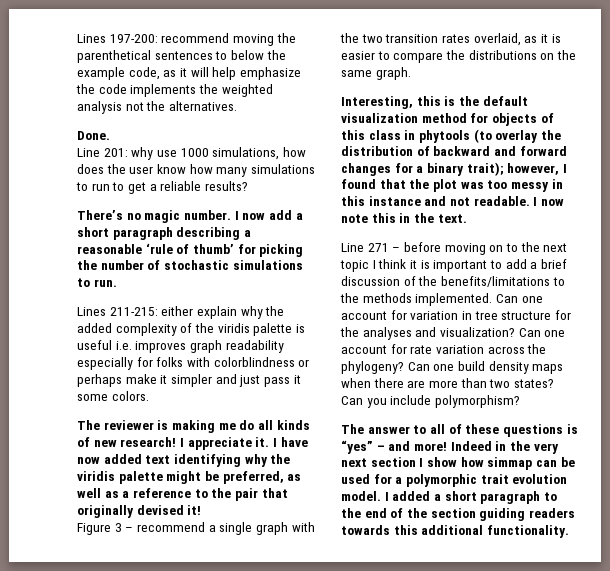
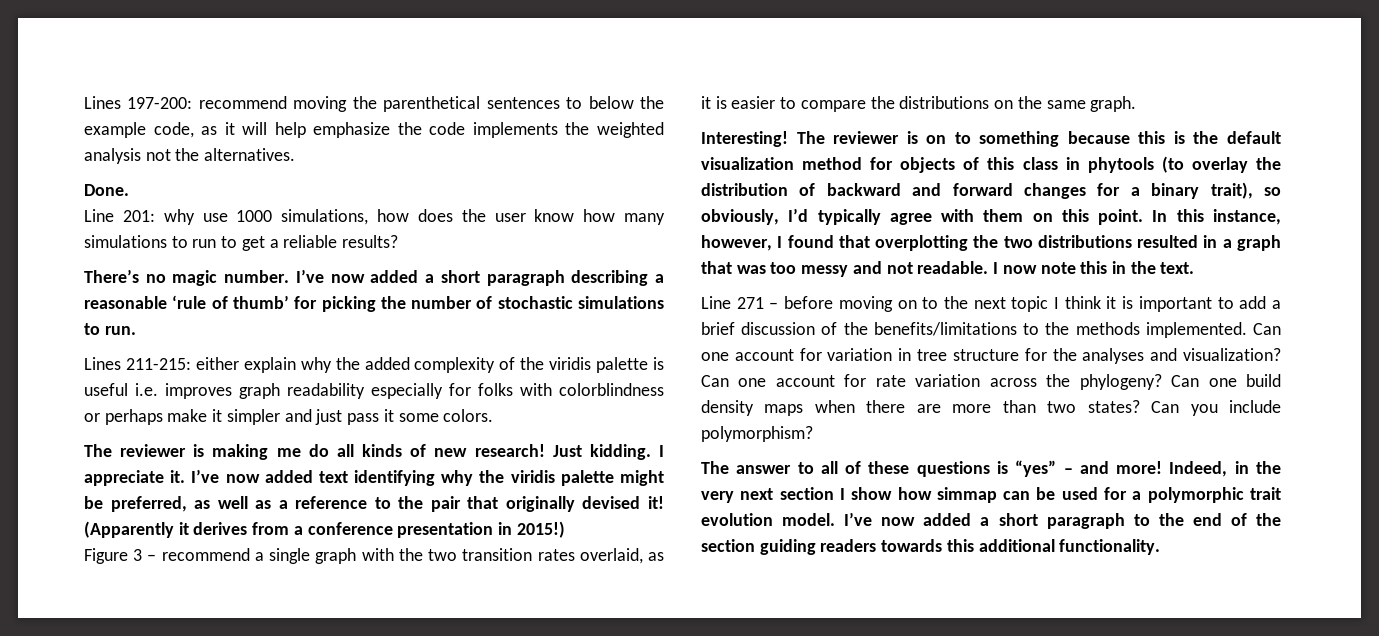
- I now add a short paragraph describing a reasonable ‘rule of thumb’ for picking the number of stochastic simulations to run.
+ I’ve now added a short paragraph describing a reasonable ‘rule of thumb’ for picking the number of stochastic simulations to run.
+ Just kidding.
- I have now added text identifying why the viridis palette might be preferred, as well as a reference to the pair that originally devised it!
+ I’ve now added text identifying why the viridis palette might be preferred, as well as a reference to the pair that originally devised it! (Apparently it derives from a conference presentation in 2015!)
- Interesting, this is the default visualization method for objects of this class in phytools (to overlay the distribution of backward and forward changes for a binary trait); however, I found that the plot was too messy in this instance and not readable.
+ Interesting! The reviewer is on to something because this is the default visualization method for objects of this class in phytools (to overlay the distribution of backward and forward changes for a binary trait), so obviously, I’d typically agree with them on this point. In this instance, however, I found that overplotting the two distributions resulted in a graph that was too messy and not readable.
- Indeed in the very next section I show how simmap can be used for a polymorphic trait evolution model.
+ Indeed, in the very next section I show how simmap can be used for a polymorphic trait evolution model.
- I added a short paragraph to the end of the section guiding readers towards this additional functionality.
+ I’ve now added a short paragraph to the end of the section guiding readers towards this additional functionality.

